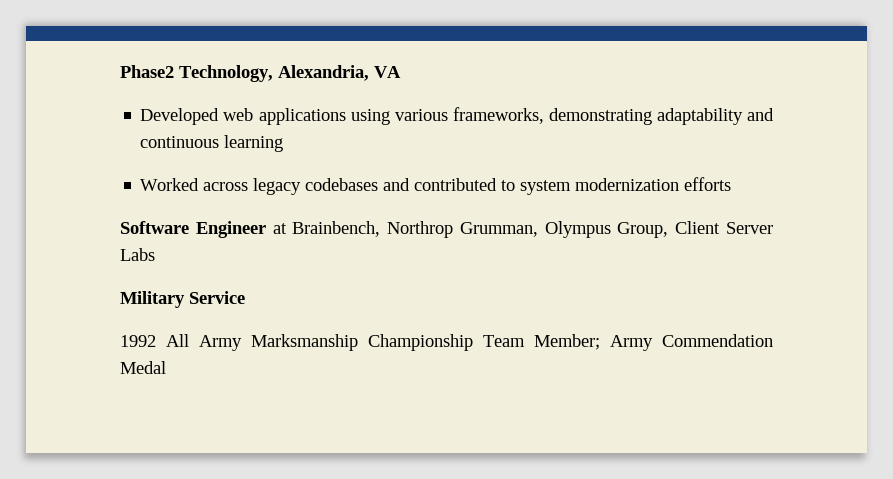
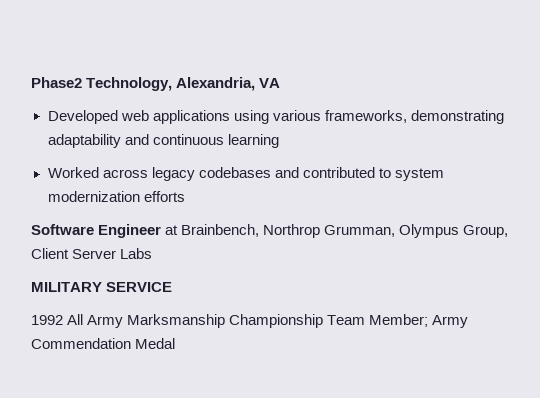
- Military Service
+ MILITARY SERVICE

